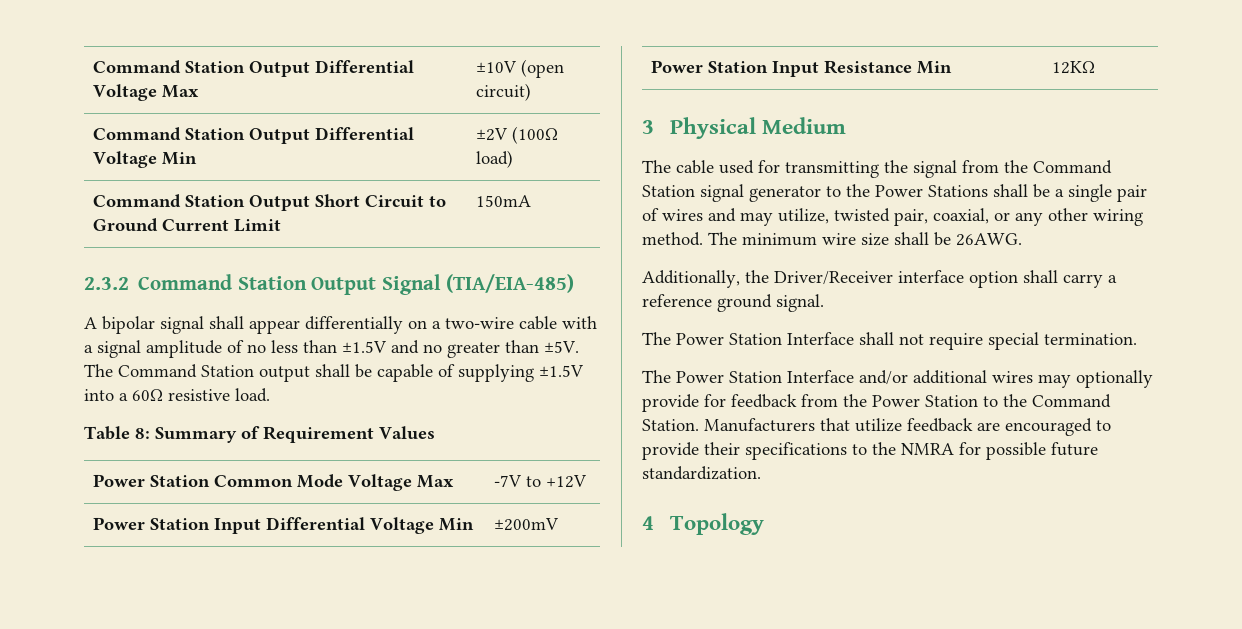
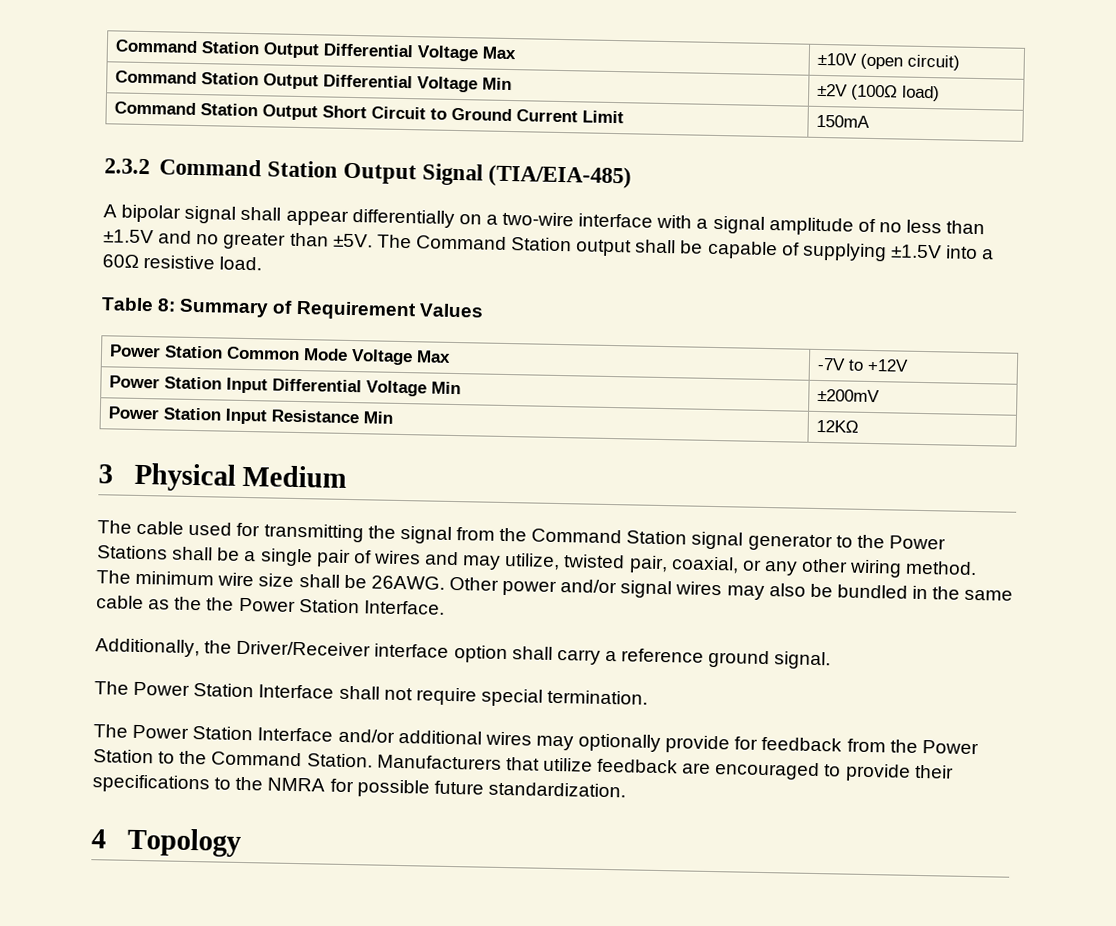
- A bipolar signal shall appear differentially on a two-wire cable with a signal amplitude of no less than ±1.5V and no greater than ±5V.
+ A bipolar signal shall appear differentially on a two-wire interface with a signal amplitude of no less than ±1.5V and no greater than ±5V.
+ Other power and/or signal wires may also be bundled in the same cable as the the Power Station Interface.

